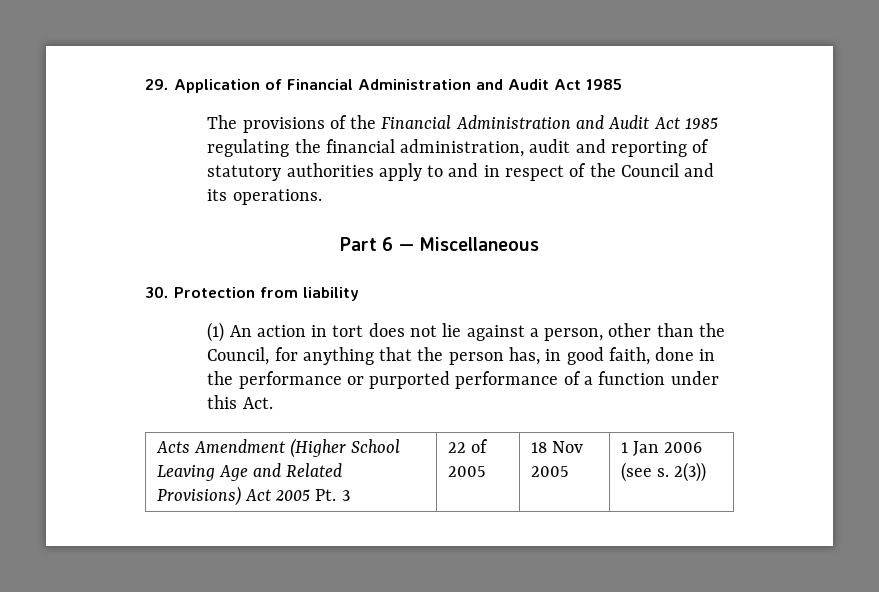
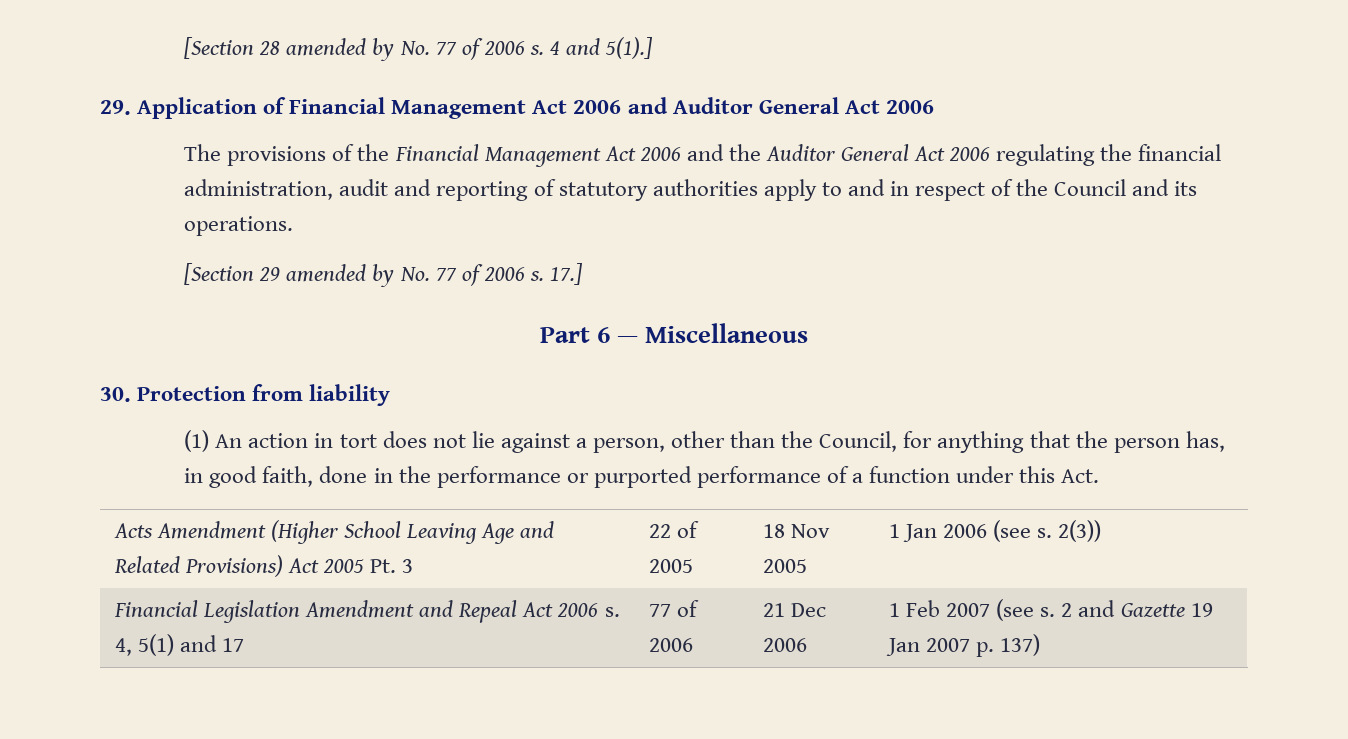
- 29. Application of Financial Administration and Audit Act 1985
+ [Section 28 amended by No. 77 of 2006 s. 4 and 5(1).]
+ 29. Application of Financial Management Act 2006 and Auditor General Act 2006
- The provisions of the Financial Administration and Audit Act 1985 regulating the financial administration, audit and reporting of statutory authorities apply to and in respect of the Council and its operations.
+ The provisions of the Financial Management Act 2006 and the Auditor General Act 2006 regulating the financial administration, audit and reporting of statutory authorities apply to and in respect of the Council and its operations.
+ [Section 29 amended by No. 77 of 2006 s. 17.]
+ Financial Legislation Amendment and Repeal Act 2006 s. 4, 5(1) and 17 | 77 of 2006 | 21 Dec 2006 | 1 Feb 2007 (see s. 2 and Gazette 19 Jan 2007 p. 137)

